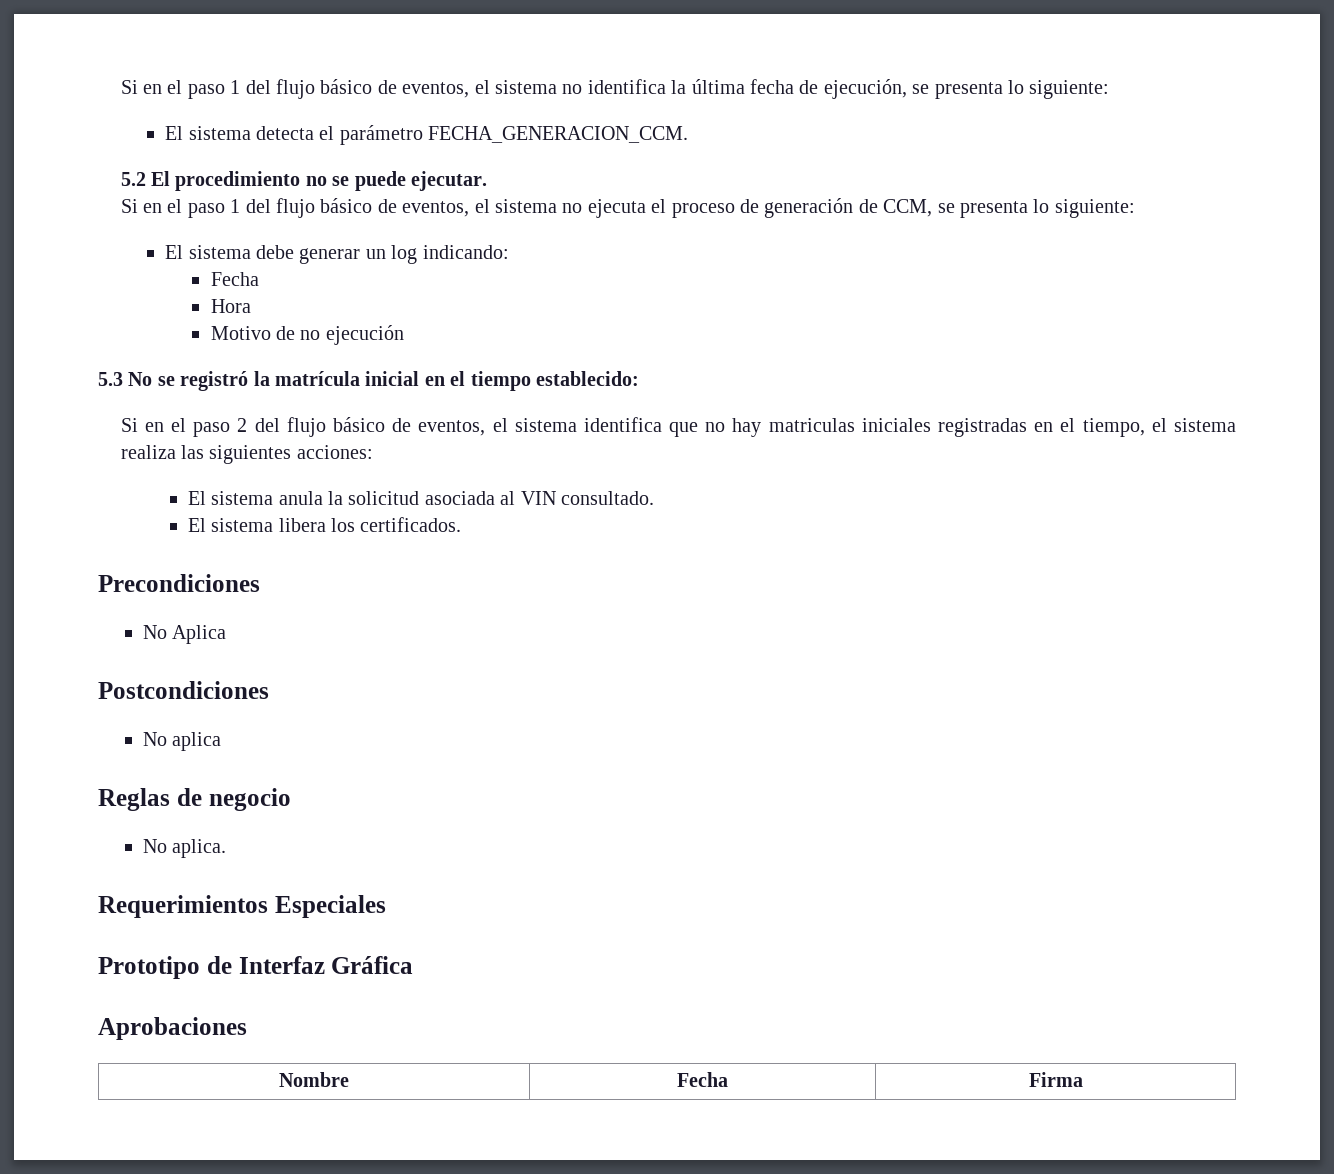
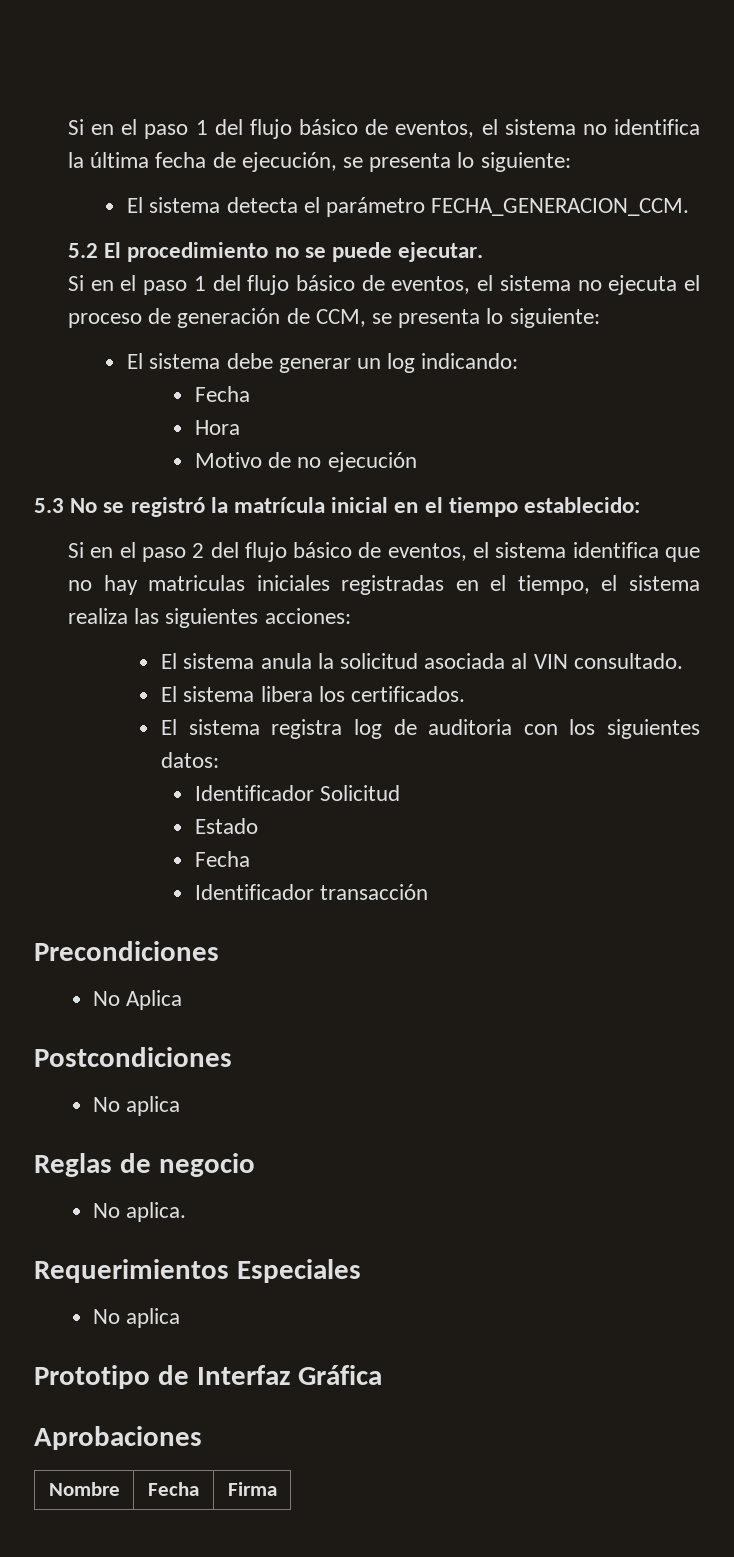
+ El sistema registra log de auditoria con los siguientes datos:
+ Identificador Solicitud
+ Estado
+ Fecha
+ Identificador transacción
  Requerimientos Especiales
+ No aplica

